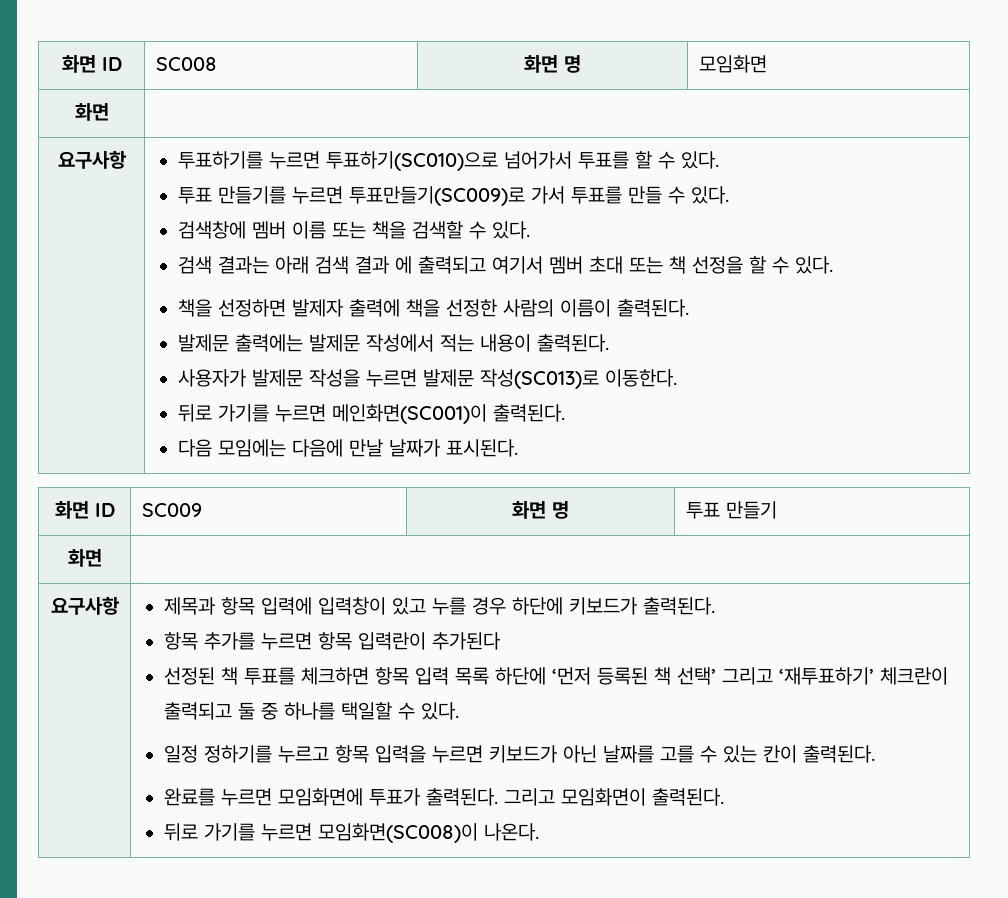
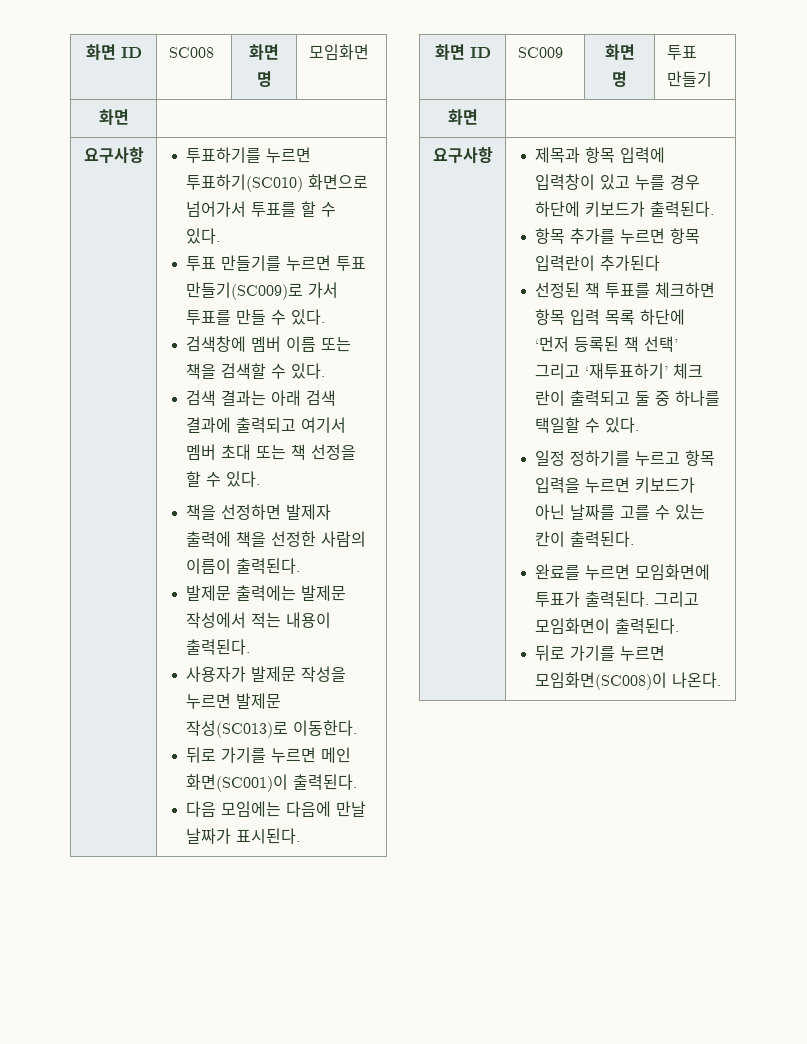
- 투표하기를 누르면 투표하기(SC010)으로 넘어가서 투표를 할 수 있다.
+ 투표하기를 누르면 투표하기(SC010) 화면으로 넘어가서 투표를 할 수 있다.
- 투표 만들기를 누르면 투표만들기(SC009)로 가서 투표를 만들 수 있다.
+ 투표 만들기를 누르면 투표 만들기(SC009)로 가서 투표를 만들 수 있다.
- 검색 결과는 아래 검색 결과 에 출력되고 여기서 멤버 초대 또는 책 선정을 할 수 있다.
+ 검색 결과는 아래 검색 결과에 출력되고 여기서 멤버 초대 또는 책 선정을 할 수 있다.
- 뒤로 가기를 누르면 메인화면(SC001)이 출력된다.
+ 뒤로 가기를 누르면 메인 화면(SC001)이 출력된다.
- 선정된 책 투표를 체크하면 항목 입력 목록 하단에 ‘먼저 등록된 책 선택’ 그리고 ‘재투표하기’ 체크란이 출력되고 둘 중 하나를 택일할 수 있다.
+ 선정된 책 투표를 체크하면 항목 입력 목록 하단에 ‘먼저 등록된 책 선택’ 그리고 ‘재투표하기’ 체크 란이 출력되고 둘 중 하나를 택일할 수 있다.

